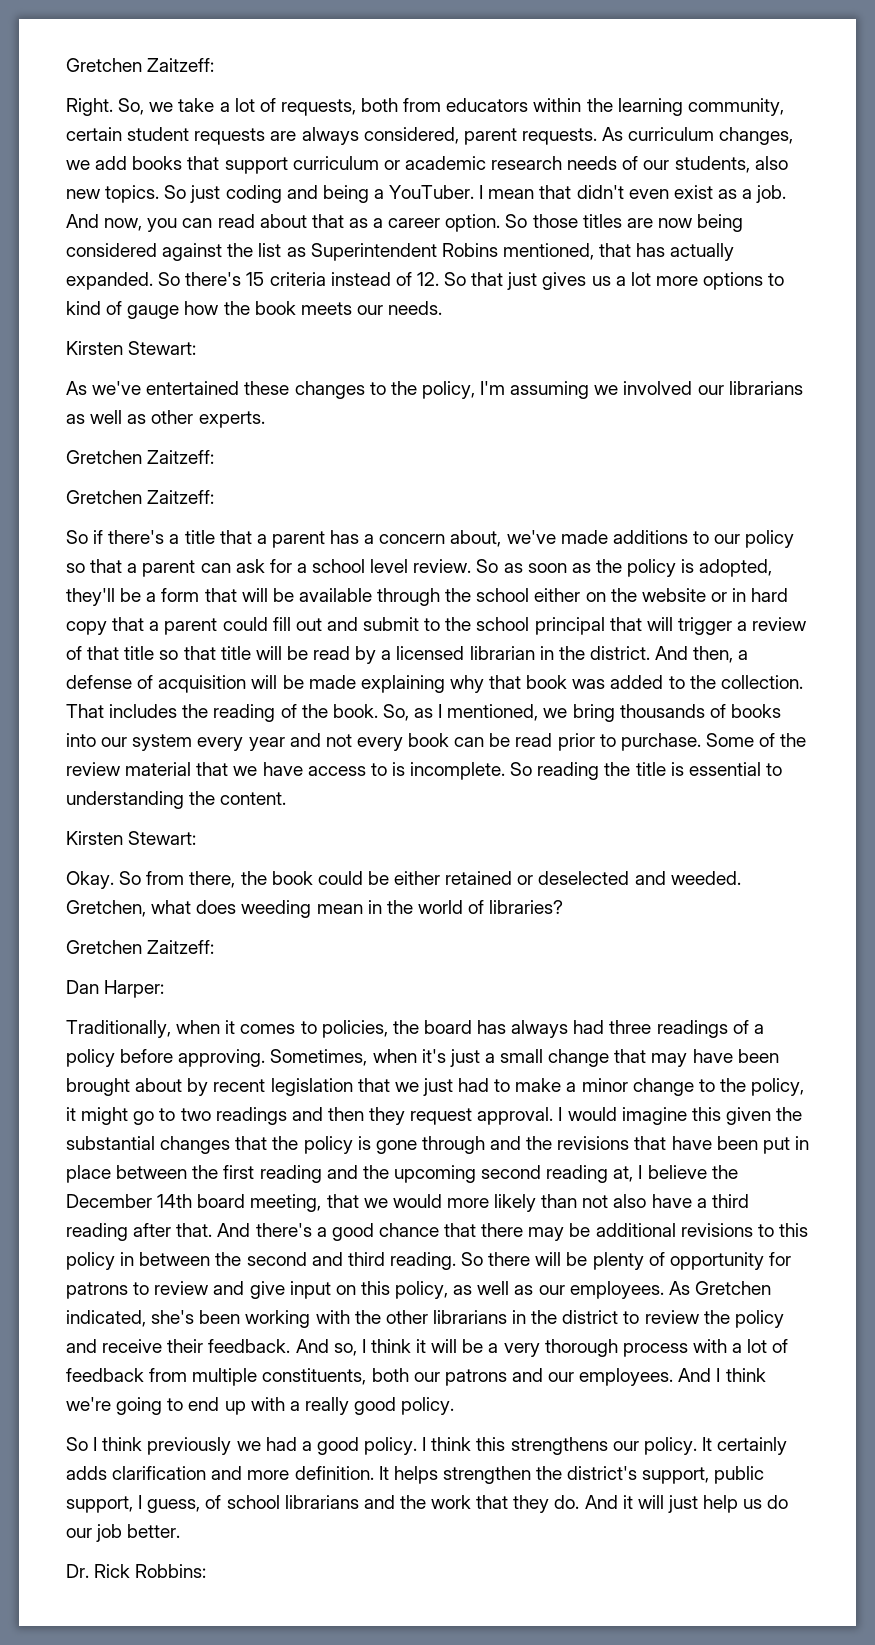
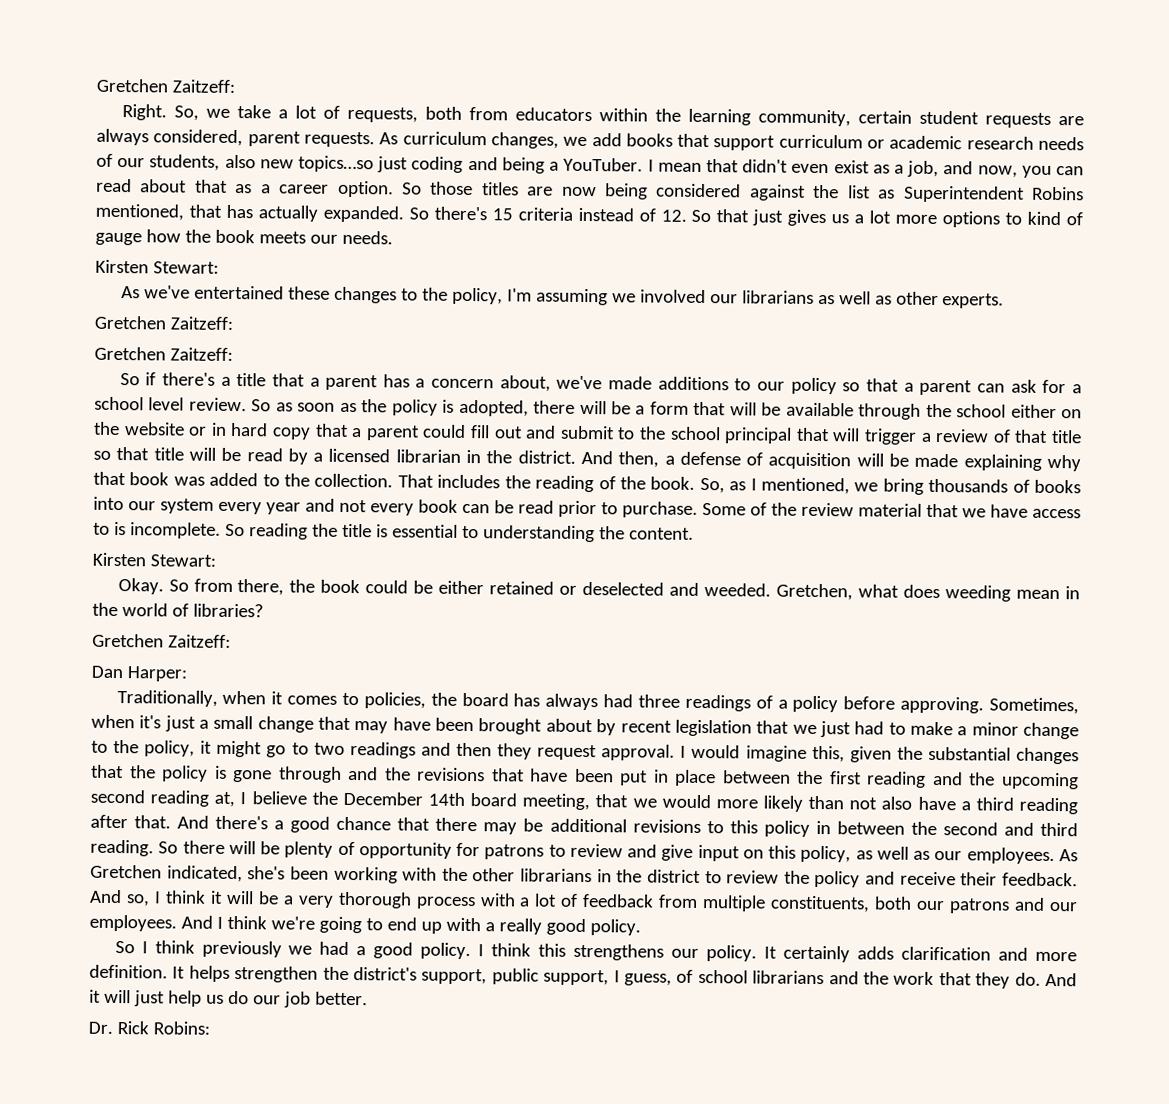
- As curriculum changes, we add books that support curriculum or academic research needs of our students, also new topics. So just coding and being a YouTuber.
+ As curriculum changes, we add books that support curriculum or academic research needs of our students, also new topics…so just coding and being a YouTuber.
- I mean that didn't even exist as a job. And now, you can read about that as a career option.
+ I mean that didn't even exist as a job, and now, you can read about that as a career option.
- So as soon as the policy is adopted, they'll be a form that will be available through the school either on the website or in hard copy that a parent could fill out and submit to the school principal that will trigger a review of that title so that title will be read by a licensed librarian in the district.
+ So as soon as the policy is adopted, there will be a form that will be available through the school either on the website or in hard copy that a parent could fill out and submit to the school principal that will trigger a review of that title so that title will be read by a licensed librarian in the district.
- I would imagine this given the substantial changes that the policy is gone through and the revisions that have been put in place between the first reading and the upcoming second reading at, I believe the December 14th board meeting, that we would more likely than not also have a third reading after that.
+ I would imagine this, given the substantial changes that the policy is gone through and the revisions that have been put in place between the first reading and the upcoming second reading at, I believe the December 14th board meeting, that we would more likely than not also have a third reading after that.
- Dr. Rick Robbins:
+ Dr. Rick Robins:

